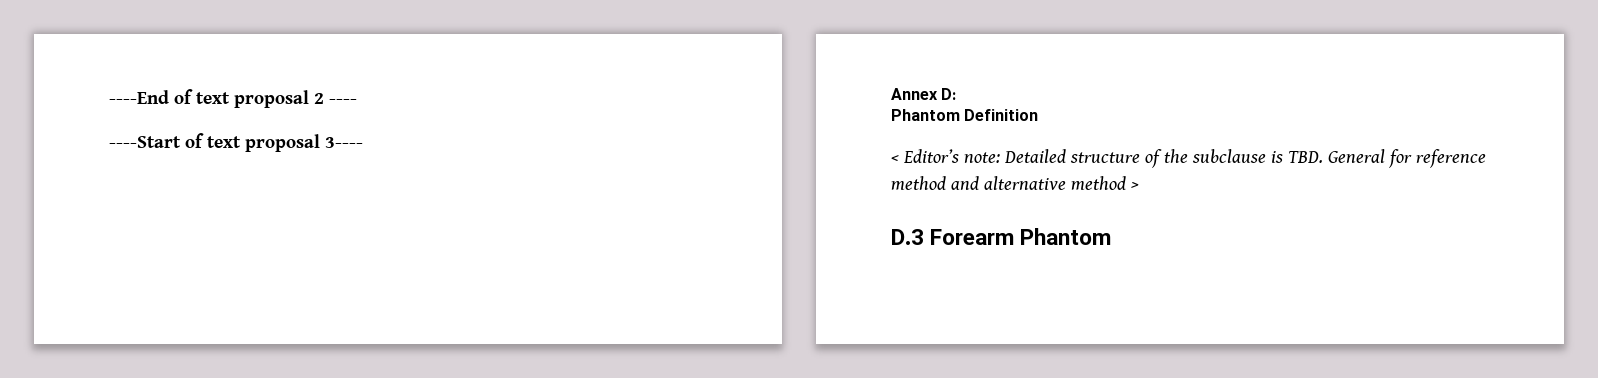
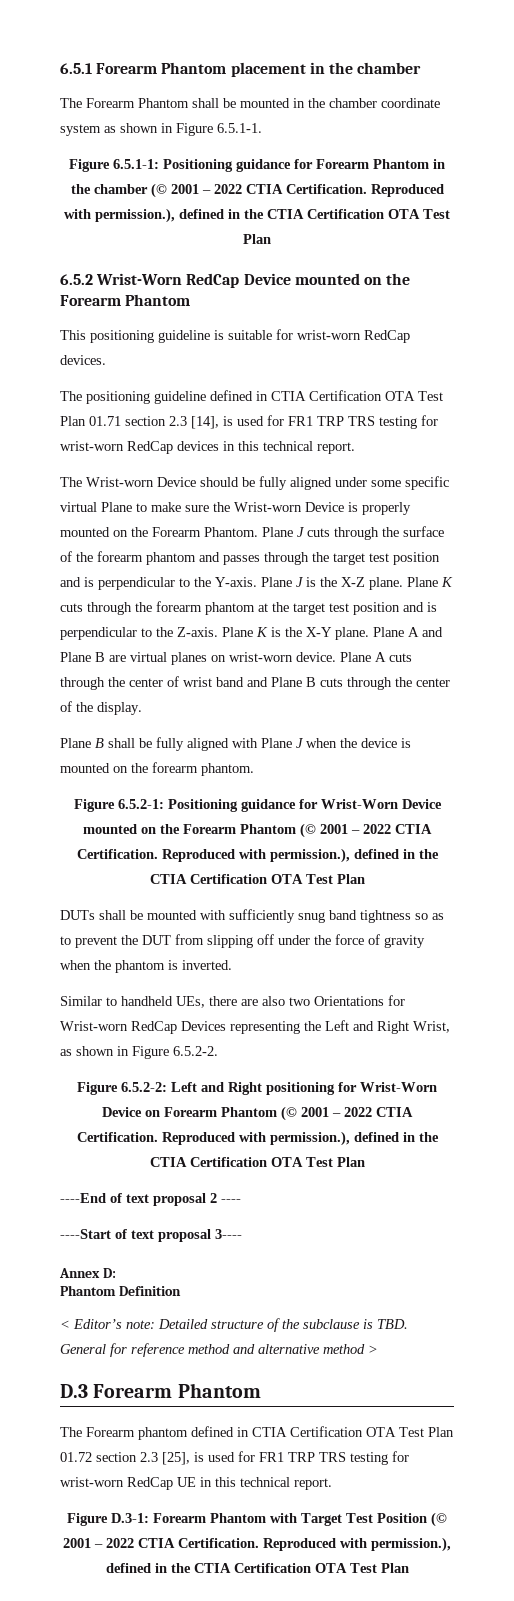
+ 6.5.1 Forearm Phantom placement in the chamber
+ The Forearm Phantom shall be mounted in the chamber coordinate system as shown in Figure 6.5.1-1.
+ Figure 6.5.1-1: Positioning guidance for Forearm Phantom in the chamber (© 2001 – 2022 CTIA Certification. Reproduced with permission.), defined in the CTIA Certification OTA Test Plan
+ 6.5.2 Wrist-Worn RedCap Device mounted on the Forearm Phantom
+ This positioning guideline is suitable for wrist-worn RedCap devices.
+ The positioning guideline defined in CTIA Certification OTA Test Plan 01.71 section 2.3 [14], is used for FR1 TRP TRS testing for wrist-worn RedCap devices in this technical report.
+ The Wrist-worn Device should be fully aligned under some specific virtual Plane to make sure the Wrist-worn Device is properly mounted on the Forearm Phantom. Plane J cuts through the surface of the forearm phantom and passes through the target test position and is perpendicular to the Y-axis. Plane J is the X-Z plane. Plane K cuts through the forearm phantom at the target test position and is perpendicular to the Z-axis. Plane K is the X-Y plane. Plane A and Plane B are virtual planes on wrist-worn device. Plane A cuts through the center of wrist band and Plane B cuts through the center of the display.
+ Plane B shall be fully aligned with Plane J when the device is mounted on the forearm phantom.
+ Figure 6.5.2-1: Positioning guidance for Wrist-Worn Device mounted on the Forearm Phantom (© 2001 – 2022 CTIA Certification. Reproduced with permission.), defined in the CTIA Certification OTA Test Plan
+ DUTs shall be mounted with sufficiently snug band tightness so as to prevent the DUT from slipping off under the force of gravity when the phantom is inverted.
+ Similar to handheld UEs, there are also two Orientations for Wrist-worn RedCap Devices representing the Left and Right Wrist, as shown in Figure 6.5.2-2.
+ Figure 6.5.2-2: Left and Right positioning for Wrist-Worn Device on Forearm Phantom (© 2001 – 2022 CTIA Certification. Reproduced with permission.), defined in the CTIA Certification OTA Test Plan
+ The Forearm phantom defined in CTIA Certification OTA Test Plan 01.72 section 2.3 [25], is used for FR1 TRP TRS testing for wrist-worn RedCap UE in this technical report.
+ Figure D.3-1: Forearm Phantom with Target Test Position (© 2001 – 2022 CTIA Certification. Reproduced with permission.), defined in the CTIA Certification OTA Test Plan

